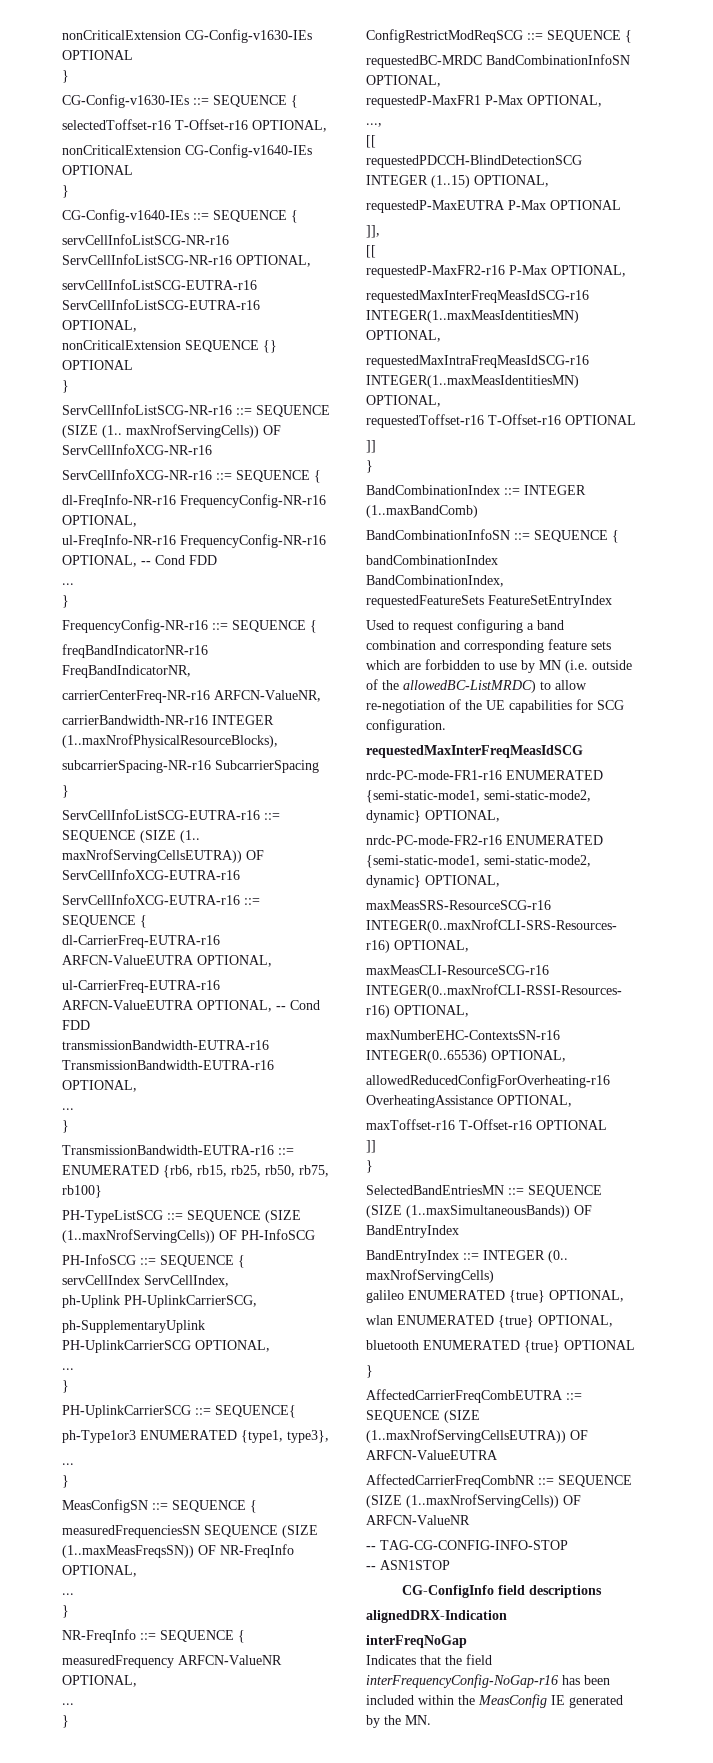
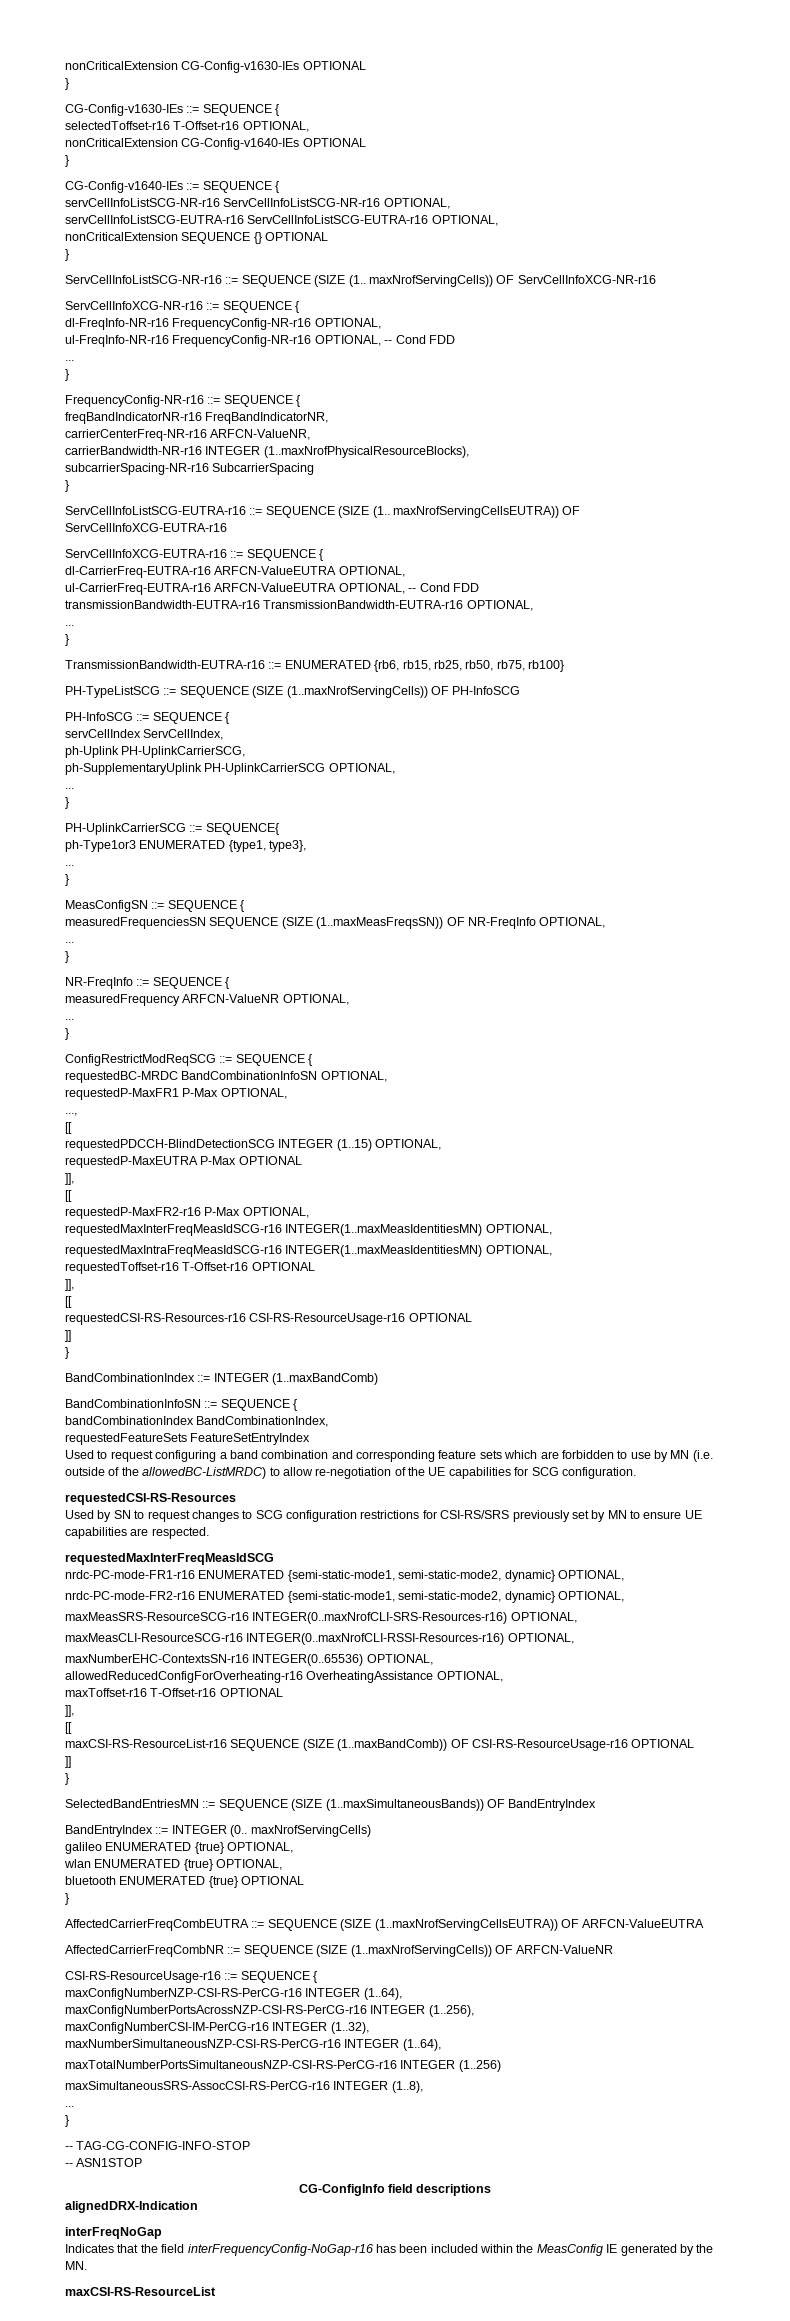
  requestedToffset-r16 T-Offset-r16 OPTIONAL
+ ]],
+ [[
+ requestedCSI-RS-Resources-r16 CSI-RS-ResourceUsage-r16 OPTIONAL
+ requestedCSI-RS-Resources
+ Used by SN to request changes to SCG configuration restrictions for CSI-RS/SRS previously set by MN to ensure UE capabilities are respected.
  maxToffset-r16 T-Offset-r16 OPTIONAL
+ ]],
+ [[
+ maxCSI-RS-ResourceList-r16 SEQUENCE (SIZE (1..maxBandComb)) OF CSI-RS-ResourceUsage-r16 OPTIONAL
+ CSI-RS-ResourceUsage-r16 ::= SEQUENCE {
+ maxConfigNumberNZP-CSI-RS-PerCG-r16 INTEGER (1..64),
+ maxConfigNumberPortsAcrossNZP-CSI-RS-PerCG-r16 INTEGER (1..256),
+ maxConfigNumberCSI-IM-PerCG-r16 INTEGER (1..32),
+ maxNumberSimultaneousNZP-CSI-RS-PerCG-r16 INTEGER (1..64),
+ maxTotalNumberPortsSimultaneousNZP-CSI-RS-PerCG-r16 INTEGER (1..256)
+ maxSimultaneousSRS-AssocCSI-RS-PerCG-r16 INTEGER (1..8),
+ ...
+ }
+ maxCSI-RS-ResourceList

